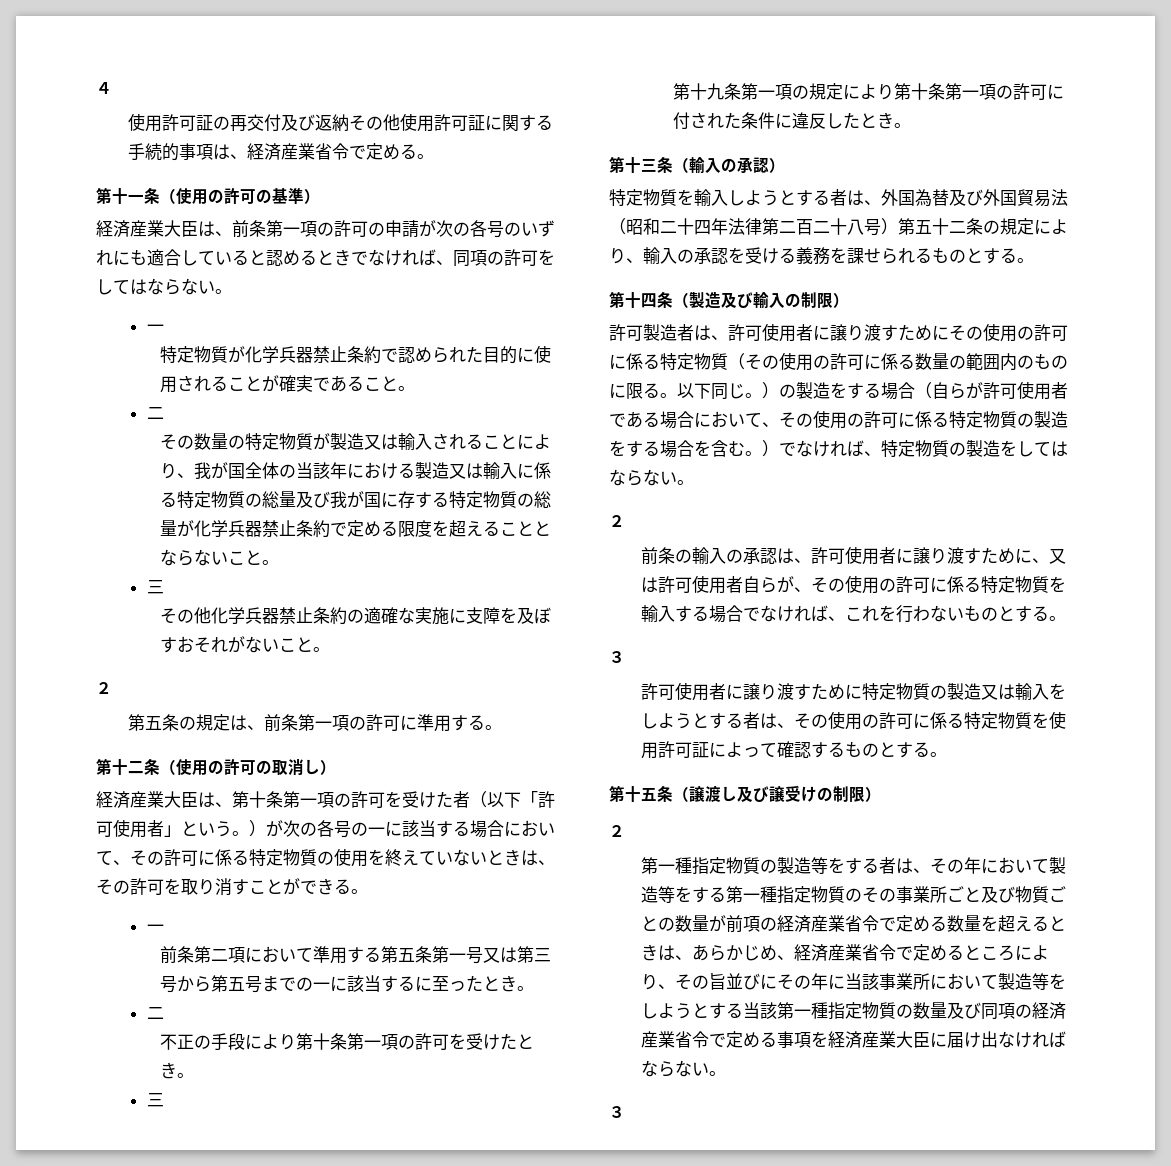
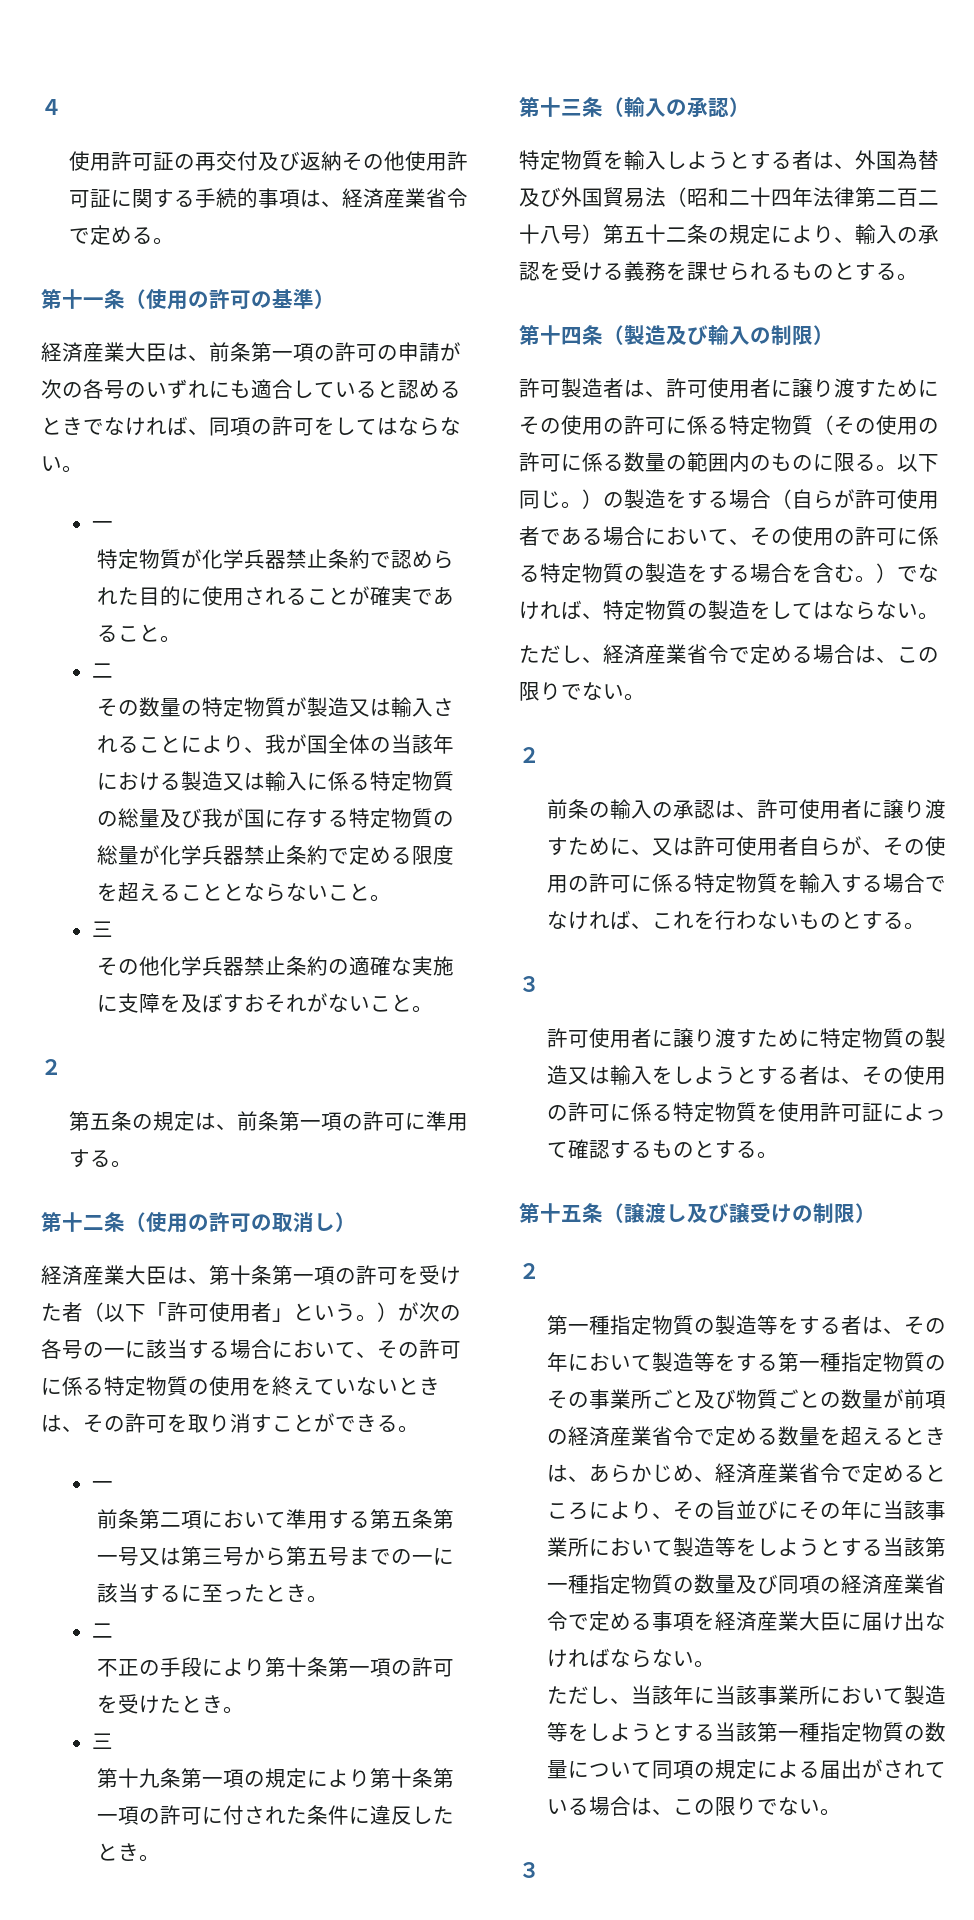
+ ただし、経済産業省令で定める場合は、この限りでない。
+ ただし、当該年に当該事業所において製造等をしようとする当該第一種指定物質の数量について同項の規定による届出がされている場合は、この限りでない。

